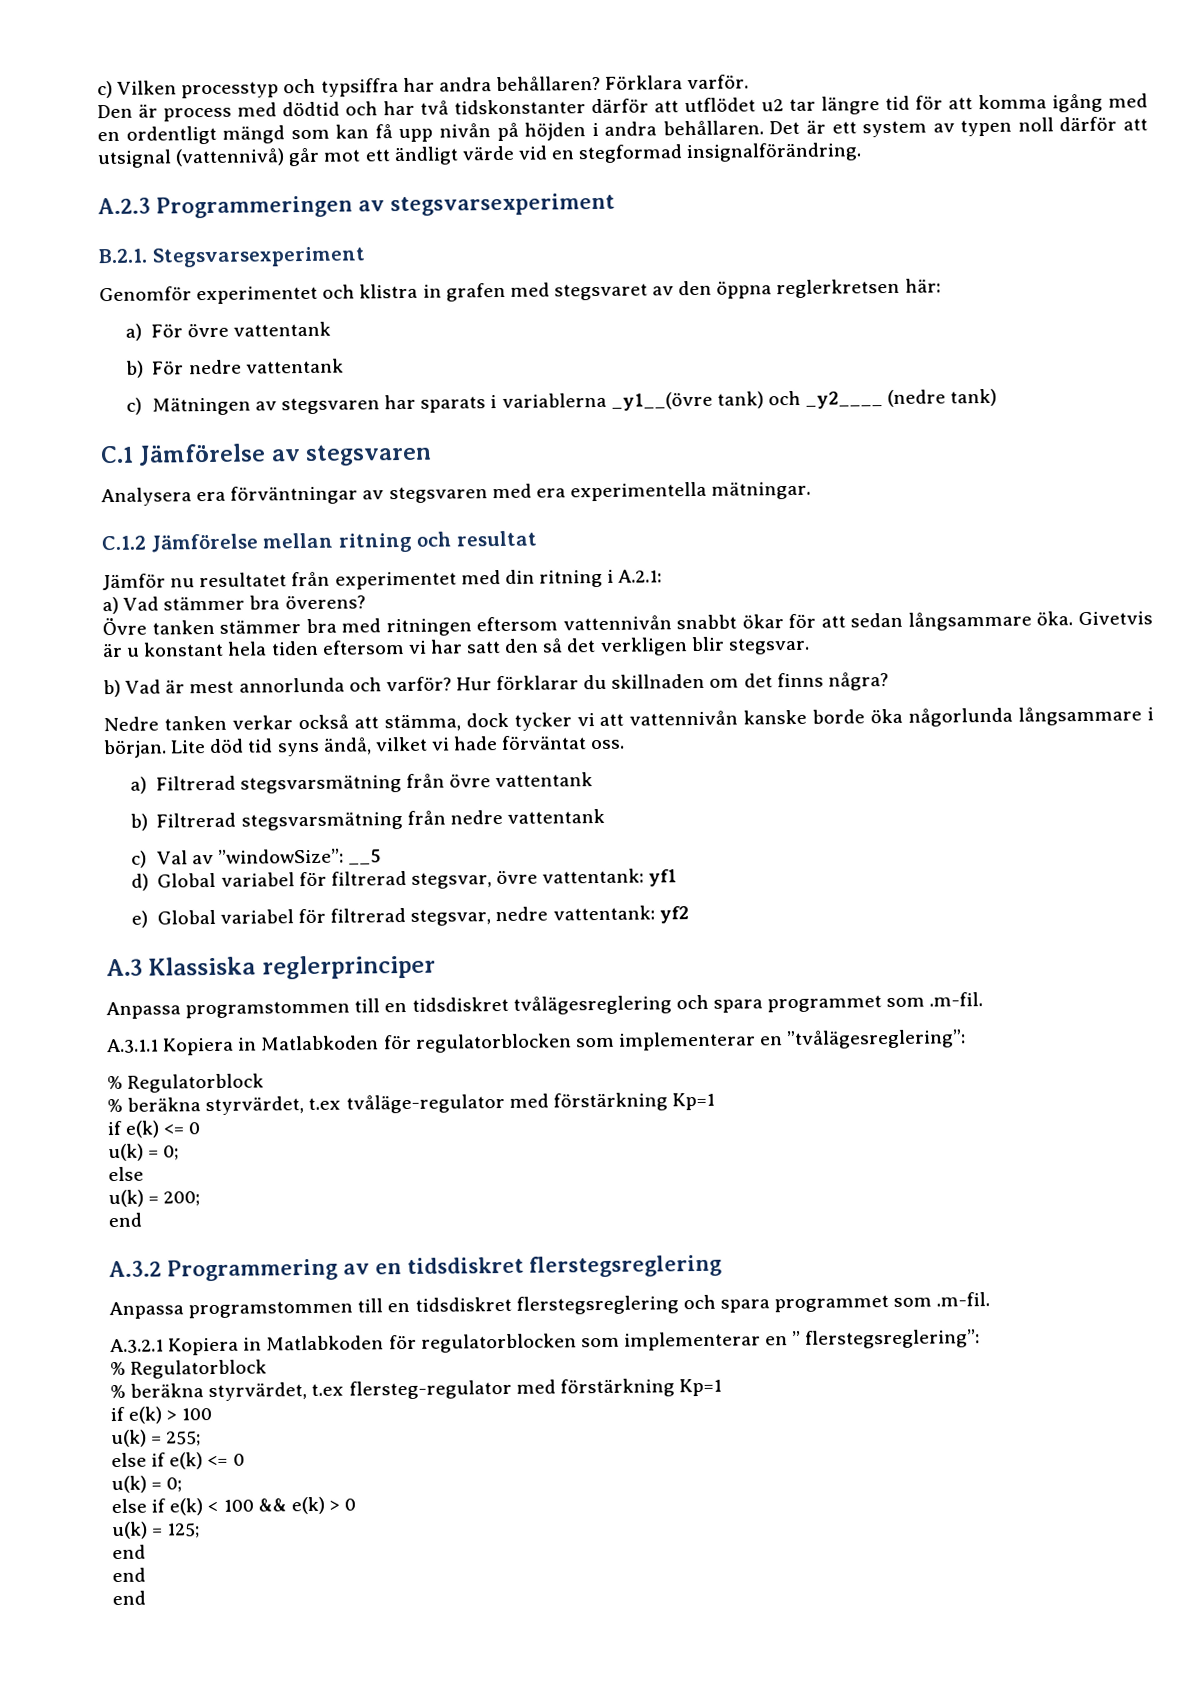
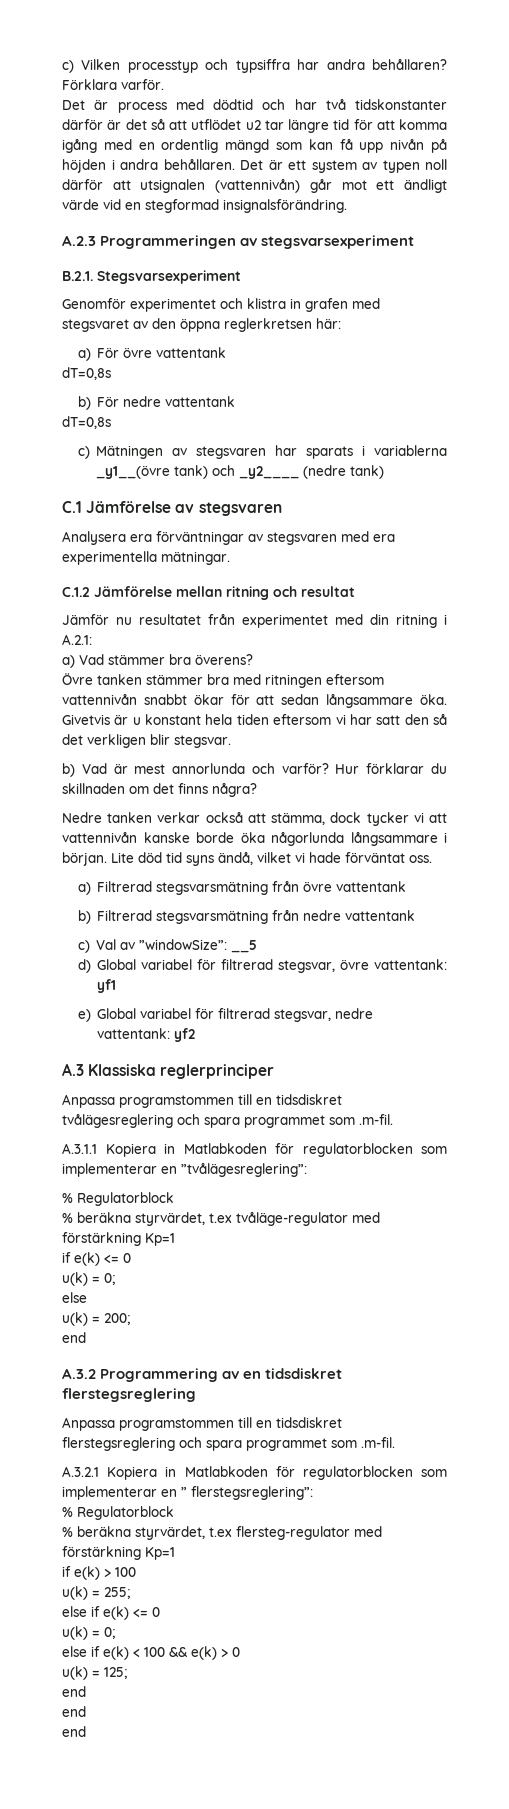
- Den är process med dödtid och har två tidskonstanter därför att utflödet u2 tar längre tid för att komma igång med en ordentligt mängd som kan få upp nivån på höjden i andra behållaren.
+ Det är process med dödtid och har två tidskonstanter därför är det så att utflödet u2 tar längre tid för att komma igång med en ordentlig mängd som kan få upp nivån på höjden i andra behållaren.
- Det är ett system av typen noll därför att utsignal (vattennivå) går mot ett ändligt värde vid en stegformad insignalförändring.
+ Det är ett system av typen noll därför att utsignalen (vattennivån) går mot ett ändligt värde vid en stegformad insignalsförändring.
  a) För övre vattentank
+ dT=0,8s
  b) För nedre vattentank
+ dT=0,8s

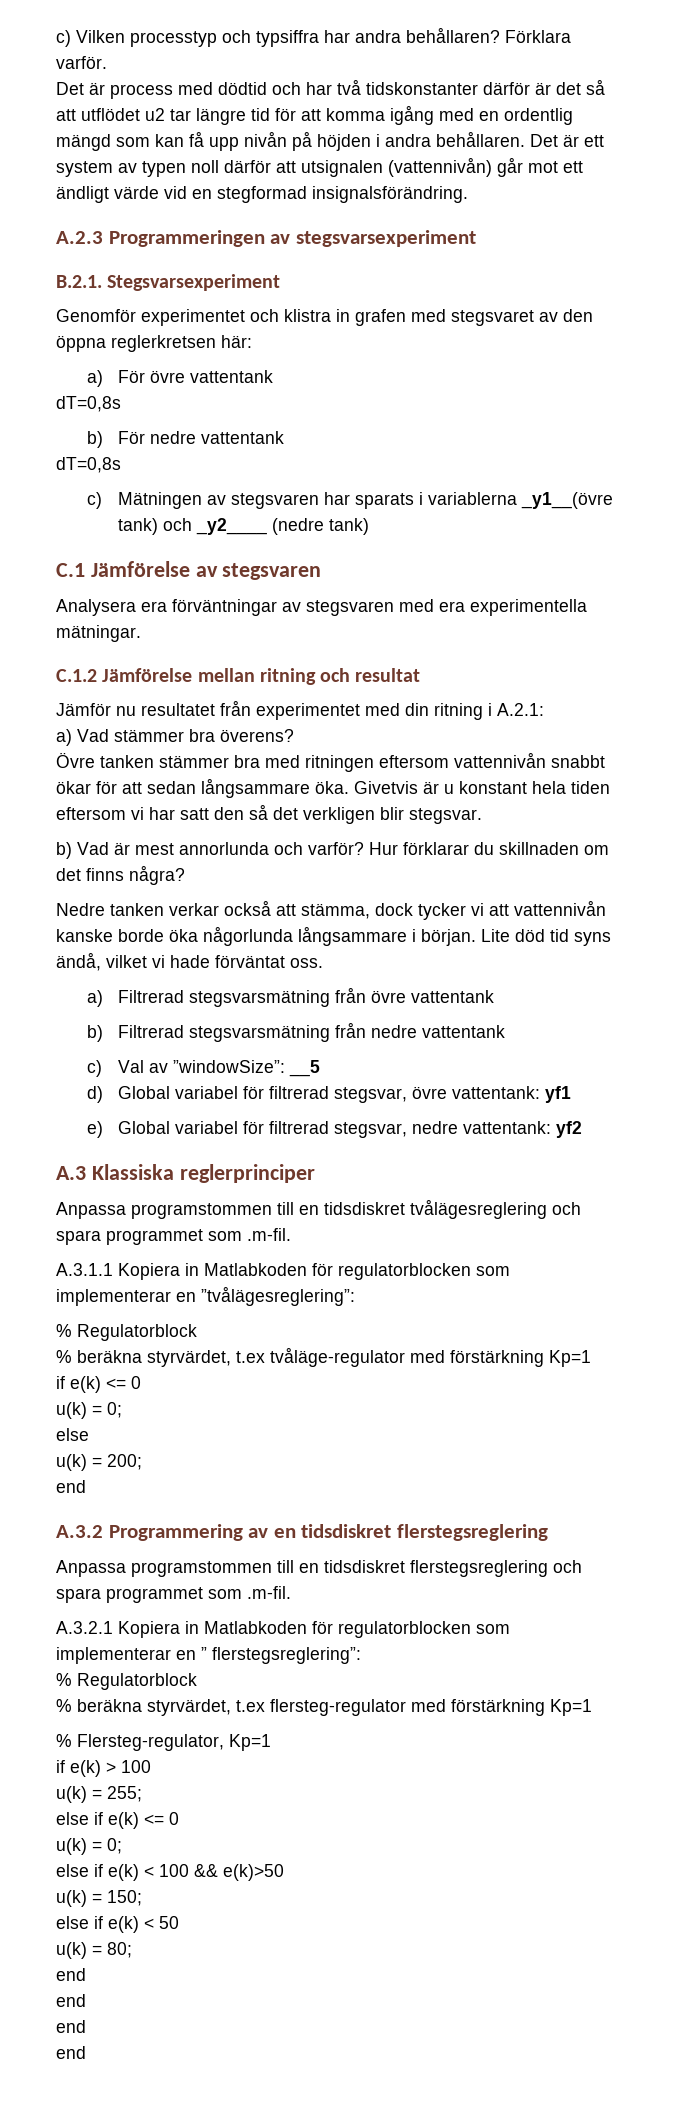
+ % Flersteg-regulator, Kp=1
- else if e(k) < 100 && e(k) > 0
- u(k) = 125;
+ else if e(k) < 100 && e(k)>50
+ u(k) = 150;
+ else if e(k) < 50
+ u(k) = 80;
+ end

